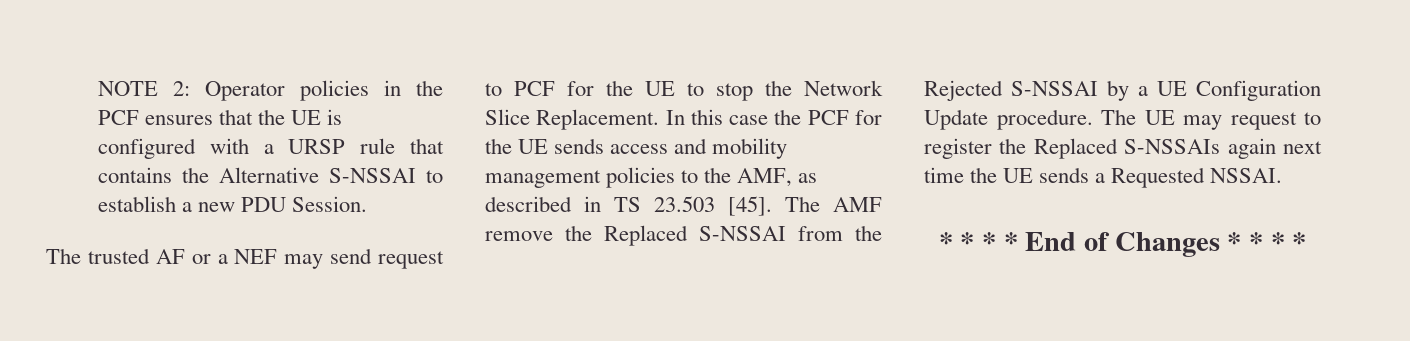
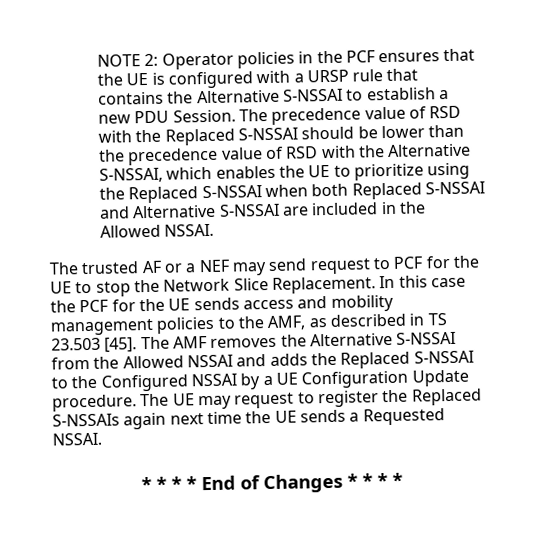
+ The precedence value of RSD with the Replaced S-NSSAI should be lower than the precedence value of RSD with the Alternative S-NSSAI, which enables the UE to prioritize using the Replaced S-NSSAI when both Replaced S-NSSAI and Alternative S-NSSAI are included in the Allowed NSSAI.
- The AMF remove the Replaced S-NSSAI from the Rejected S-NSSAI by a UE Configuration Update procedure.
+ The AMF removes the Alternative S-NSSAI from the Allowed NSSAI and adds the Replaced S-NSSAI to the Configured NSSAI by a UE Configuration Update procedure.

